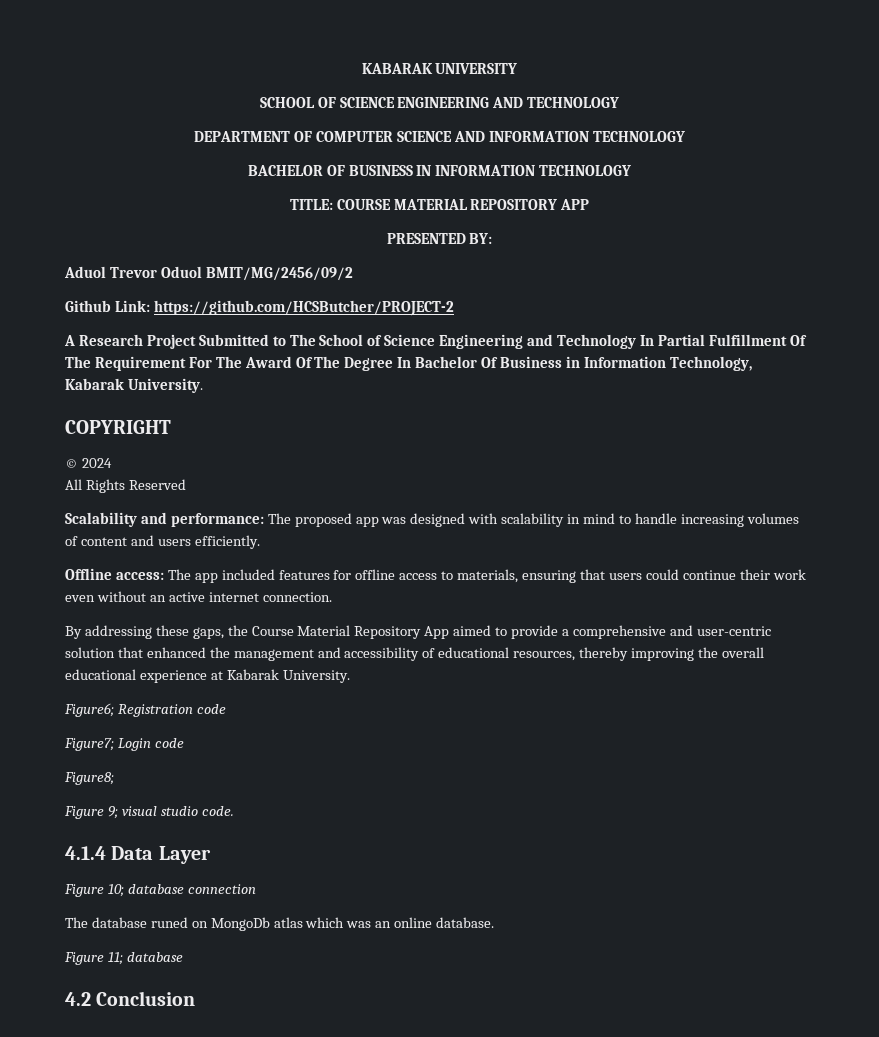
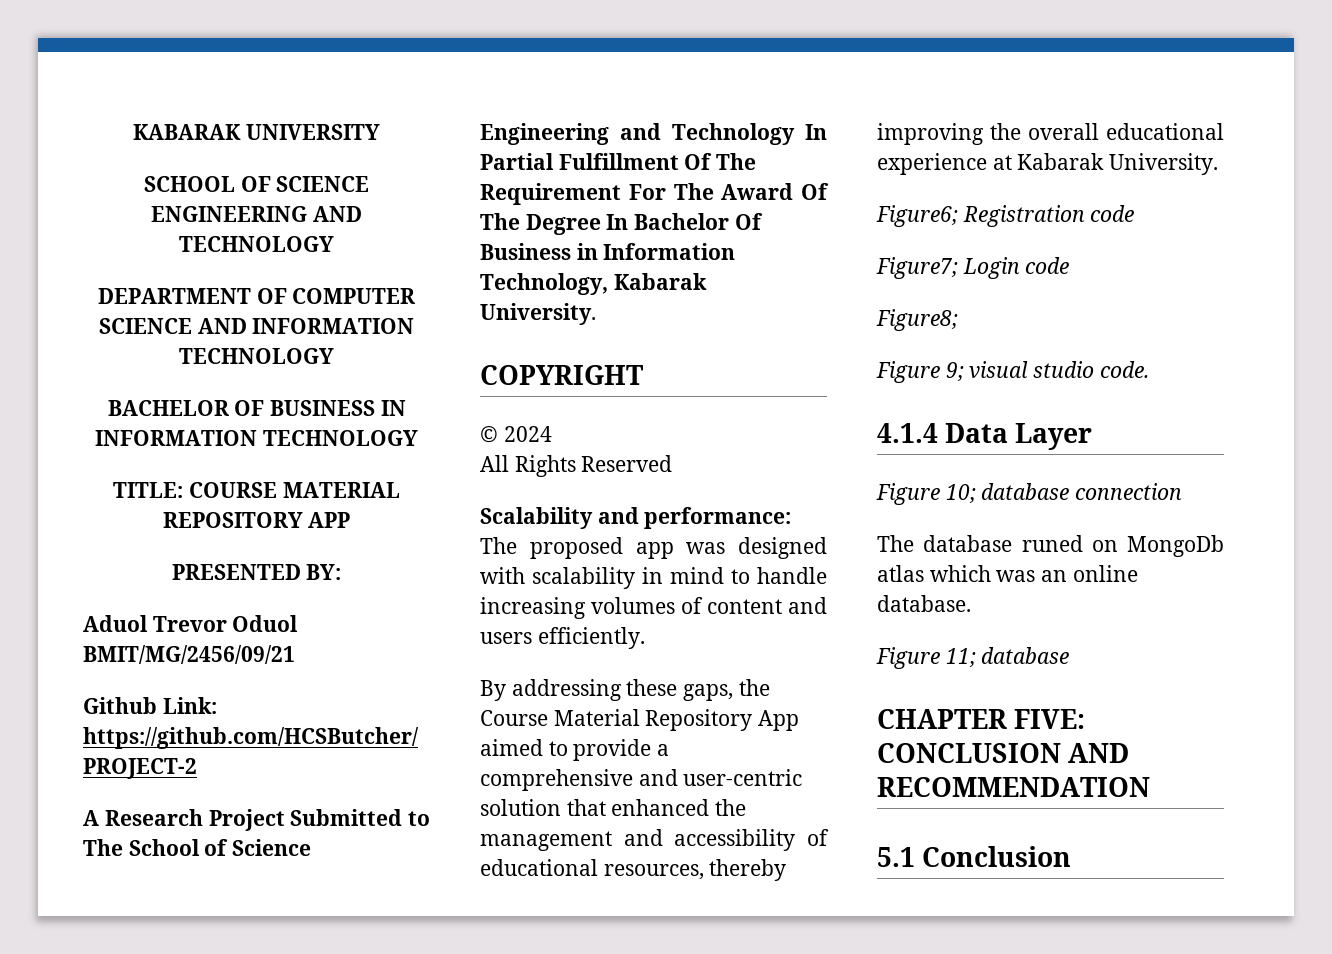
- Aduol Trevor Oduol BMIT/MG/2456/09/2
+ Aduol Trevor Oduol BMIT/MG/2456/09/21
- Offline access: The app included features for offline access to materials, ensuring that users could continue their work even without an active internet connection.
- 4.2 Conclusion
+ CHAPTER FIVE: CONCLUSION AND RECOMMENDATION
+ 5.1 Conclusion

